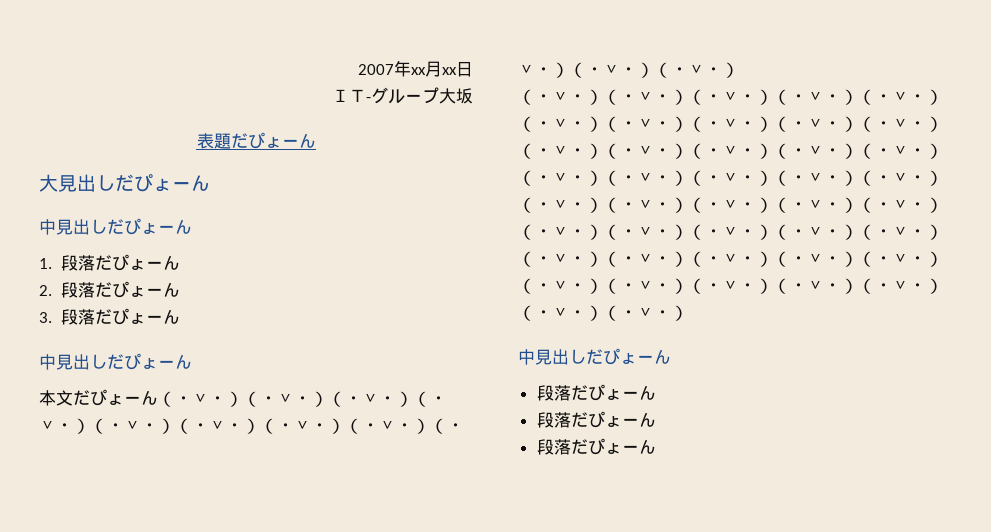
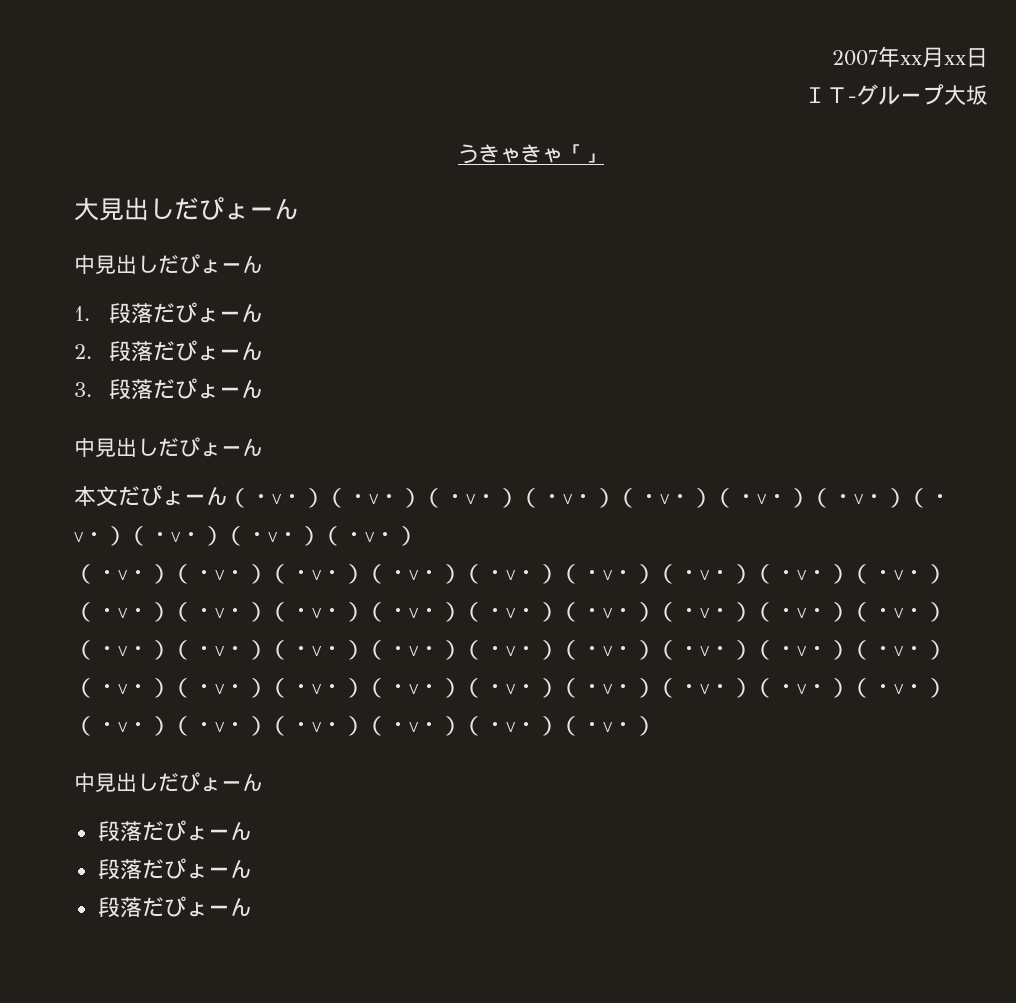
- 表題だぴょーん
+ うきゃきゃ「」

